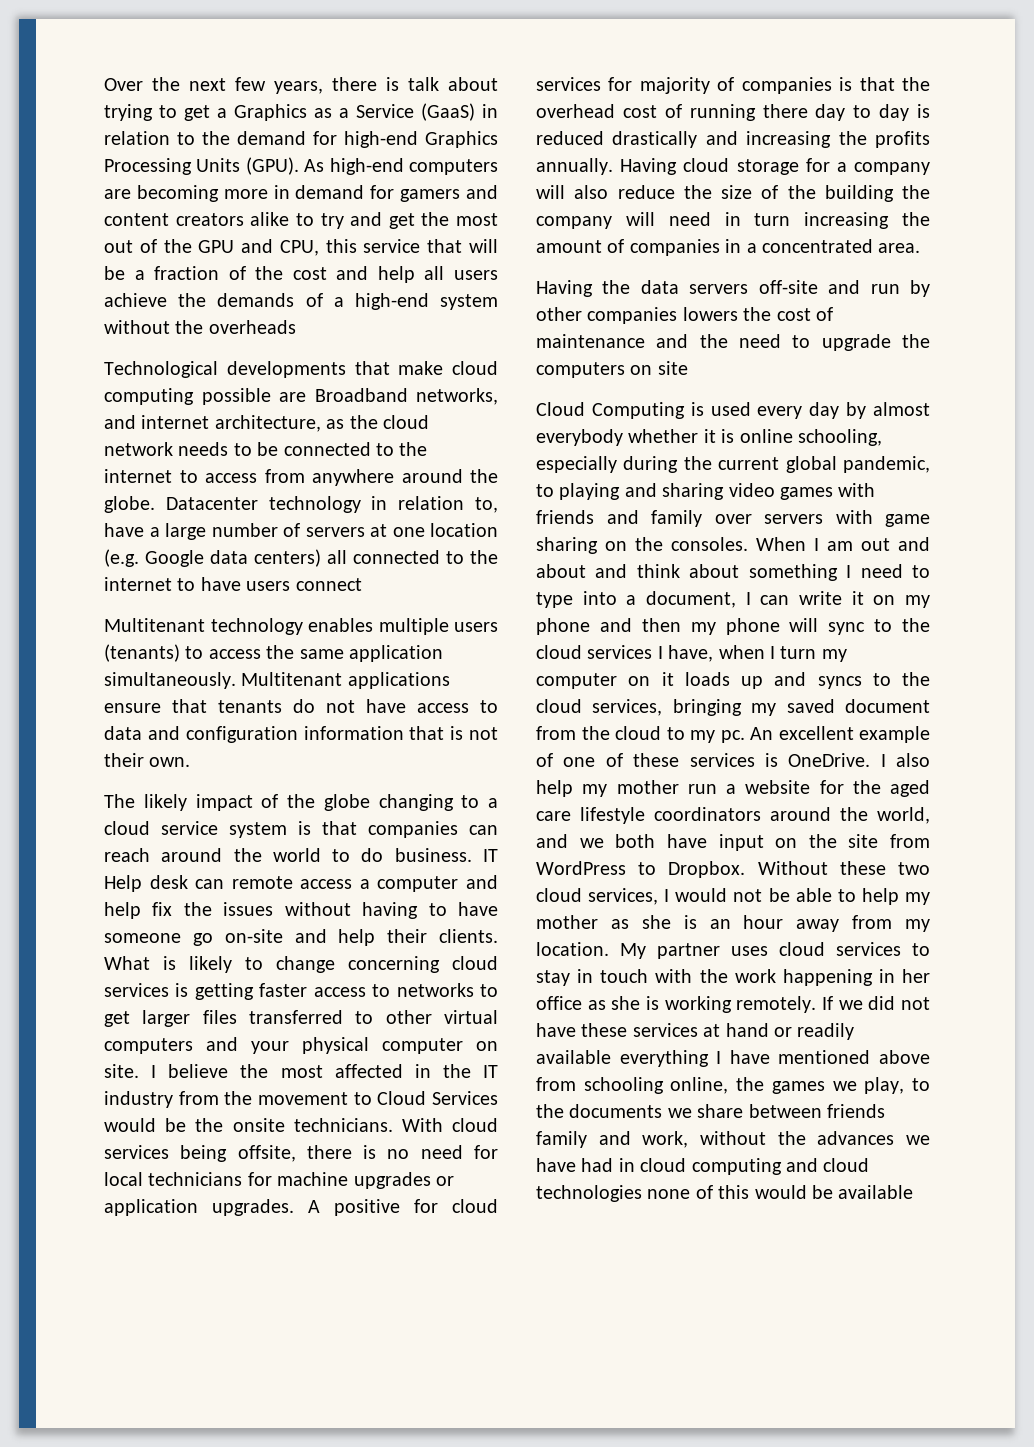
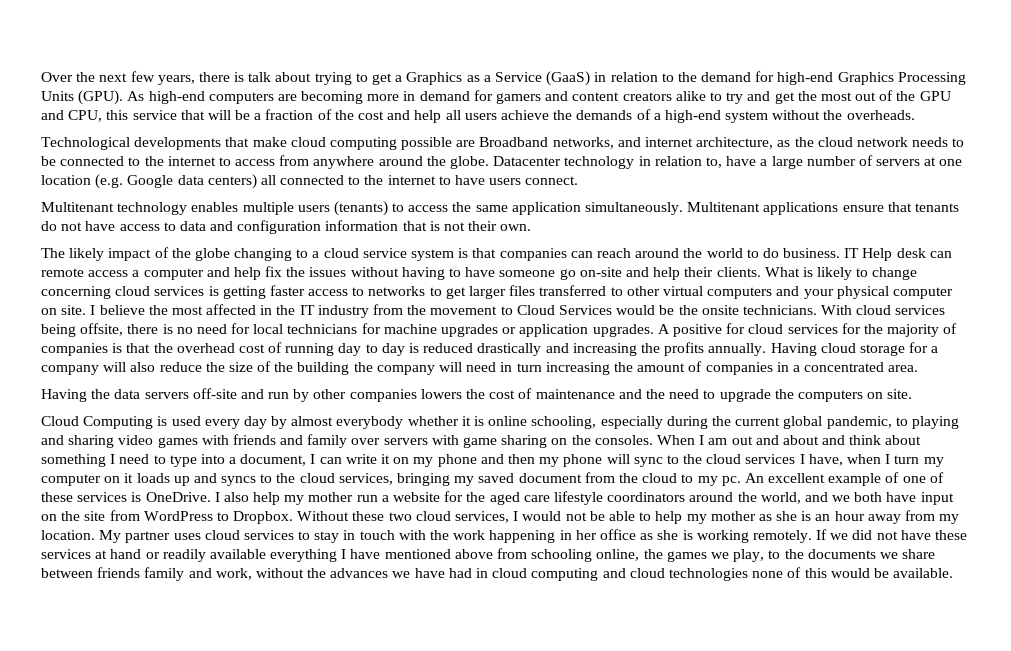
- As high-end computers are becoming more in demand for gamers and content creators alike to try and get the most out of the GPU and CPU, this service that will be a fraction of the cost and help all users achieve the demands of a high-end system without the overheads
+ As high-end computers are becoming more in demand for gamers and content creators alike to try and get the most out of the GPU and CPU, this service that will be a fraction of the cost and help all users achieve the demands of a high-end system without the overheads.
- Datacenter technology in relation to, have a large number of servers at one location (e.g. Google data centers) all connected to the internet to have users connect
+ Datacenter technology in relation to, have a large number of servers at one location (e.g. Google data centers) all connected to the internet to have users connect.
- A positive for cloud services for majority of companies is that the overhead cost of running there day to day is reduced drastically and increasing the profits annually.
+ A positive for cloud services for the majority of companies is that the overhead cost of running day to day is reduced drastically and increasing the profits annually.
- Having the data servers off-site and run by other companies lowers the cost of maintenance and the need to upgrade the computers on site
+ Having the data servers off-site and run by other companies lowers the cost of maintenance and the need to upgrade the computers on site.
- If we did not have these services at hand or readily available everything I have mentioned above from schooling online, the games we play, to the documents we share between friends family and work, without the advances we have had in cloud computing and cloud technologies none of this would be available
+ If we did not have these services at hand or readily available everything I have mentioned above from schooling online, the games we play, to the documents we share between friends family and work, without the advances we have had in cloud computing and cloud technologies none of this would be available.

